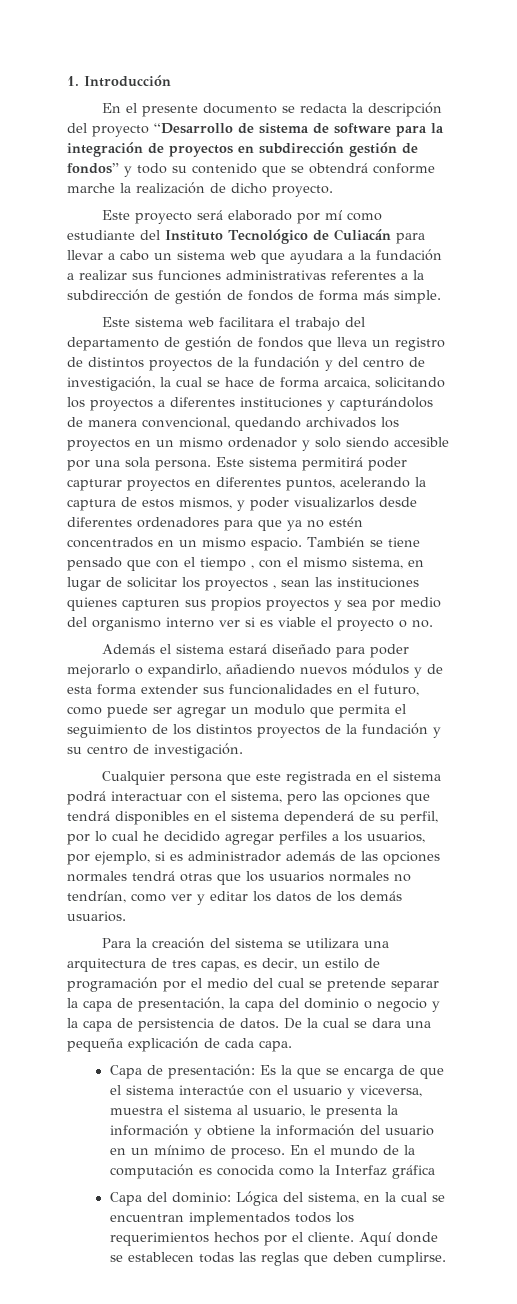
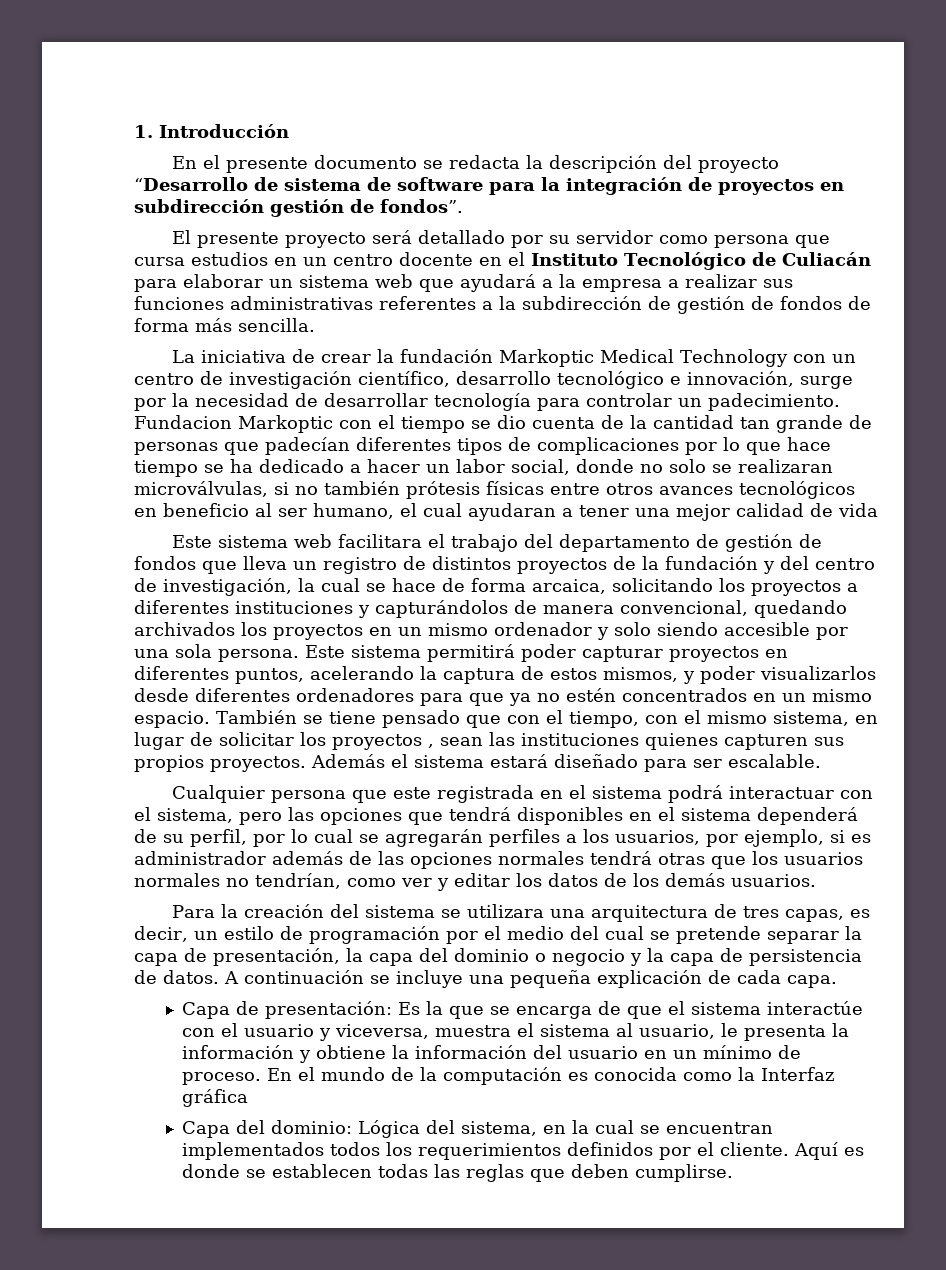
- En el presente documento se redacta la descripción del proyecto “Desarrollo de sistema de software para la integración de proyectos en subdirección gestión de fondos” y todo su contenido que se obtendrá conforme marche la realización de dicho proyecto.
- Este proyecto será elaborado por mí como estudiante del Instituto Tecnológico de Culiacán para llevar a cabo un sistema web que ayudara a la fundación a realizar sus funciones administrativas referentes a la subdirección de gestión de fondos de forma más simple.
+ En el presente documento se redacta la descripción del proyecto “Desarrollo de sistema de software para la integración de proyectos en subdirección gestión de fondos”.
+ El presente proyecto será detallado por su servidor como persona que cursa estudios en un centro docente en el Instituto Tecnológico de Culiacán para elaborar un sistema web que ayudará a la empresa a realizar sus funciones administrativas referentes a la subdirección de gestión de fondos de forma más sencilla.
+ La iniciativa de crear la fundación Markoptic Medical Technology con un centro de investigación científico, desarrollo tecnológico e innovación, surge por la necesidad de desarrollar tecnología para controlar un padecimiento. Fundacion Markoptic con el tiempo se dio cuenta de la cantidad tan grande de personas que padecían diferentes tipos de complicaciones por lo que hace tiempo se ha dedicado a hacer un labor social, donde no solo se realizaran microválvulas, si no también prótesis físicas entre otros avances tecnológicos en beneficio al ser humano, el cual ayudaran a tener una mejor calidad de vida
- También se tiene pensado que con el tiempo , con el mismo sistema, en lugar de solicitar los proyectos , sean las instituciones quienes capturen sus propios proyectos y sea por medio del organismo interno ver si es viable el proyecto o no.
- Además el sistema estará diseñado para poder mejorarlo o expandirlo, añadiendo nuevos módulos y de esta forma extender sus funcionalidades en el futuro, como puede ser agregar un modulo que permita el seguimiento de los distintos proyectos de la fundación y su centro de investigación.
+ También se tiene pensado que con el tiempo, con el mismo sistema, en lugar de solicitar los proyectos , sean las instituciones quienes capturen sus propios proyectos. Además el sistema estará diseñado para ser escalable.
- Cualquier persona que este registrada en el sistema podrá interactuar con el sistema, pero las opciones que tendrá disponibles en el sistema dependerá de su perfil, por lo cual he decidido agregar perfiles a los usuarios, por ejemplo, si es administrador además de las opciones normales tendrá otras que los usuarios normales no tendrían, como ver y editar los datos de los demás usuarios.
+ Cualquier persona que este registrada en el sistema podrá interactuar con el sistema, pero las opciones que tendrá disponibles en el sistema dependerá de su perfil, por lo cual se agregarán perfiles a los usuarios, por ejemplo, si es administrador además de las opciones normales tendrá otras que los usuarios normales no tendrían, como ver y editar los datos de los demás usuarios.
- De la cual se dara una pequeña explicación de cada capa.
+ A continuación se incluye una pequeña explicación de cada capa.
- Capa del dominio: Lógica del sistema, en la cual se encuentran implementados todos los requerimientos hechos por el cliente.
+ Capa del dominio: Lógica del sistema, en la cual se encuentran implementados todos los requerimientos definidos por el cliente.
- Aquí donde se establecen todas las reglas que deben cumplirse.
+ Aquí es donde se establecen todas las reglas que deben cumplirse.

